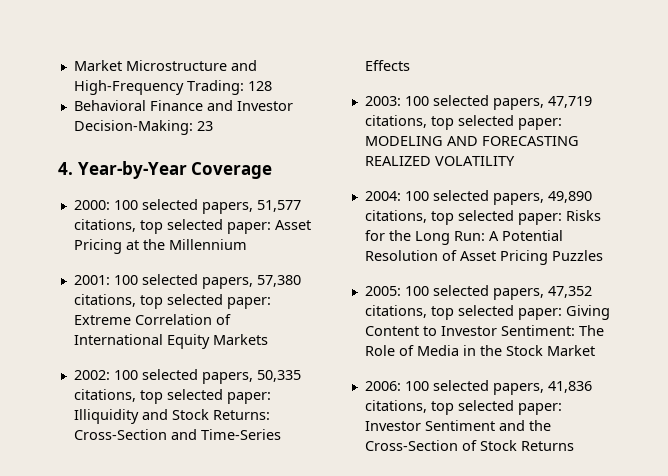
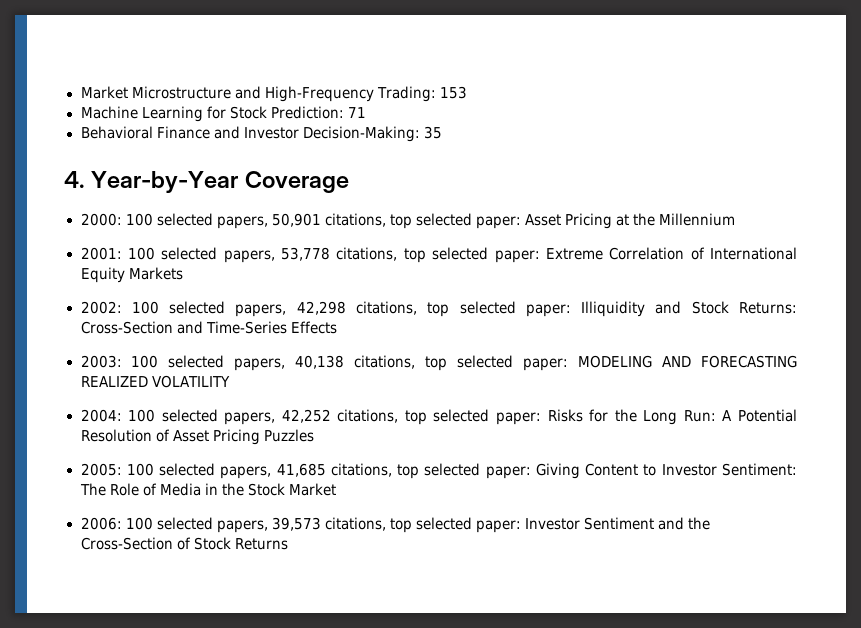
- Market Microstructure and High-Frequency Trading: 128
+ Market Microstructure and High-Frequency Trading: 153
+ Machine Learning for Stock Prediction: 71
- Behavioral Finance and Investor Decision-Making: 23
+ Behavioral Finance and Investor Decision-Making: 35
- 2000: 100 selected papers, 51,577 citations, top selected paper: Asset Pricing at the Millennium
+ 2000: 100 selected papers, 50,901 citations, top selected paper: Asset Pricing at the Millennium
- 2001: 100 selected papers, 57,380 citations, top selected paper: Extreme Correlation of International Equity Markets
+ 2001: 100 selected papers, 53,778 citations, top selected paper: Extreme Correlation of International Equity Markets
- 2002: 100 selected papers, 50,335 citations, top selected paper: Illiquidity and Stock Returns: Cross-Section and Time-Series Effects
+ 2002: 100 selected papers, 42,298 citations, top selected paper: Illiquidity and Stock Returns: Cross-Section and Time-Series Effects
- 2003: 100 selected papers, 47,719 citations, top selected paper: MODELING AND FORECASTING REALIZED VOLATILITY
+ 2003: 100 selected papers, 40,138 citations, top selected paper: MODELING AND FORECASTING REALIZED VOLATILITY
- 2004: 100 selected papers, 49,890 citations, top selected paper: Risks for the Long Run: A Potential Resolution of Asset Pricing Puzzles
+ 2004: 100 selected papers, 42,252 citations, top selected paper: Risks for the Long Run: A Potential Resolution of Asset Pricing Puzzles
- 2005: 100 selected papers, 47,352 citations, top selected paper: Giving Content to Investor Sentiment: The Role of Media in the Stock Market
+ 2005: 100 selected papers, 41,685 citations, top selected paper: Giving Content to Investor Sentiment: The Role of Media in the Stock Market
- 2006: 100 selected papers, 41,836 citations, top selected paper: Investor Sentiment and the Cross-Section of Stock Returns
+ 2006: 100 selected papers, 39,573 citations, top selected paper: Investor Sentiment and the Cross-Section of Stock Returns

